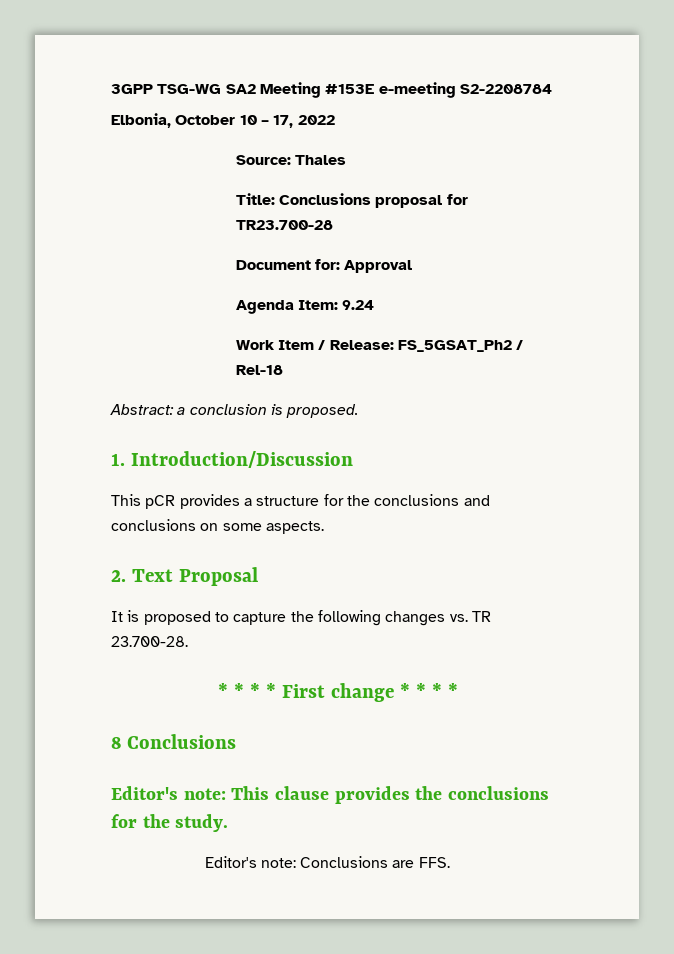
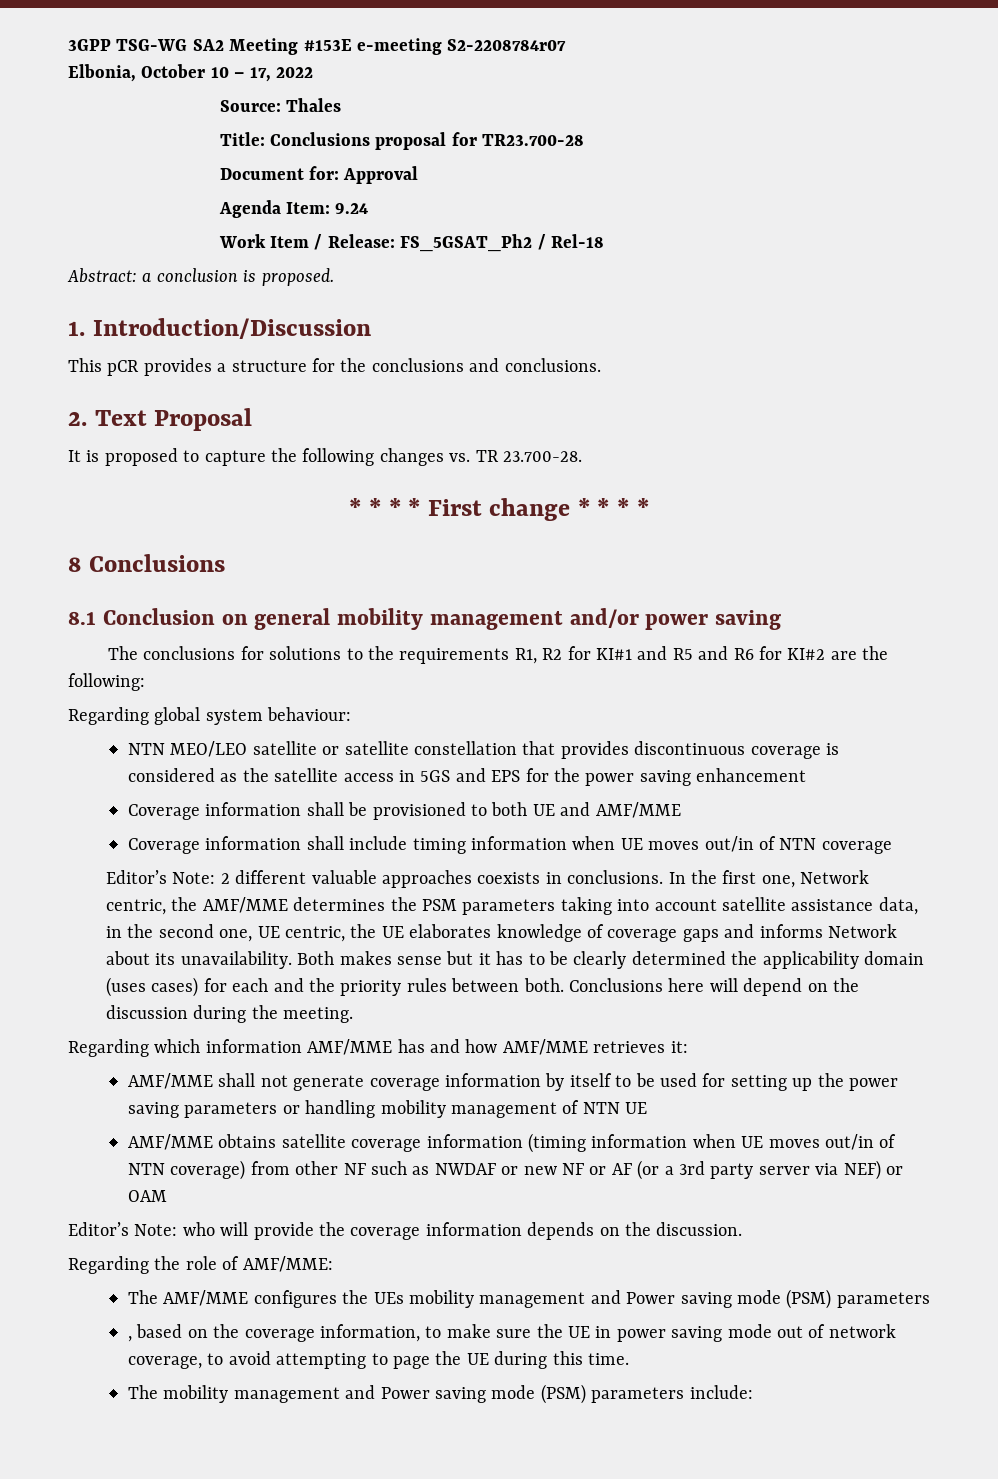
- 3GPP TSG-WG SA2 Meeting #153E e-meeting S2-2208784
+ 3GPP TSG-WG SA2 Meeting #153E e-meeting S2-2208784r07
- This pCR provides a structure for the conclusions and conclusions on some aspects.
+ This pCR provides a structure for the conclusions and conclusions.
- Editor's note: This clause provides the conclusions for the study.
- Editor's note: Conclusions are FFS.
+ 8.1 Conclusion on general mobility management and/or power saving
+ The conclusions for solutions to the requirements R1, R2 for KI#1 and R5 and R6 for KI#2 are the following:
+ Regarding global system behaviour:
+ NTN MEO/LEO satellite or satellite constellation that provides discontinuous coverage is considered as the satellite access in 5GS and EPS for the power saving enhancement
+ Coverage information shall be provisioned to both UE and AMF/MME
+ Coverage information shall include timing information when UE moves out/in of NTN coverage
+ Editor’s Note: 2 different valuable approaches coexists in conclusions. In the first one, Network centric, the AMF/MME determines the PSM parameters taking into account satellite assistance data, in the second one, UE centric, the UE elaborates knowledge of coverage gaps and informs Network about its unavailability. Both makes sense but it has to be clearly determined the applicability domain (uses cases) for each and the priority rules between both. Conclusions here will depend on the discussion during the meeting.
+ Regarding which information AMF/MME has and how AMF/MME retrieves it:
+ AMF/MME shall not generate coverage information by itself to be used for setting up the power saving parameters or handling mobility management of NTN UE
+ AMF/MME obtains satellite coverage information (timing information when UE moves out/in of NTN coverage) from other NF such as NWDAF or new NF or AF (or a 3rd party server via NEF) or OAM
+ Editor’s Note: who will provide the coverage information depends on the discussion.
+ Regarding the role of AMF/MME:
+ The AMF/MME configures the UEs mobility management and Power saving mode (PSM) parameters
+ , based on the coverage information, to make sure the UE in power saving mode out of network coverage, to avoid attempting to page the UE during this time.
+ The mobility management and Power saving mode (PSM) parameters include:

